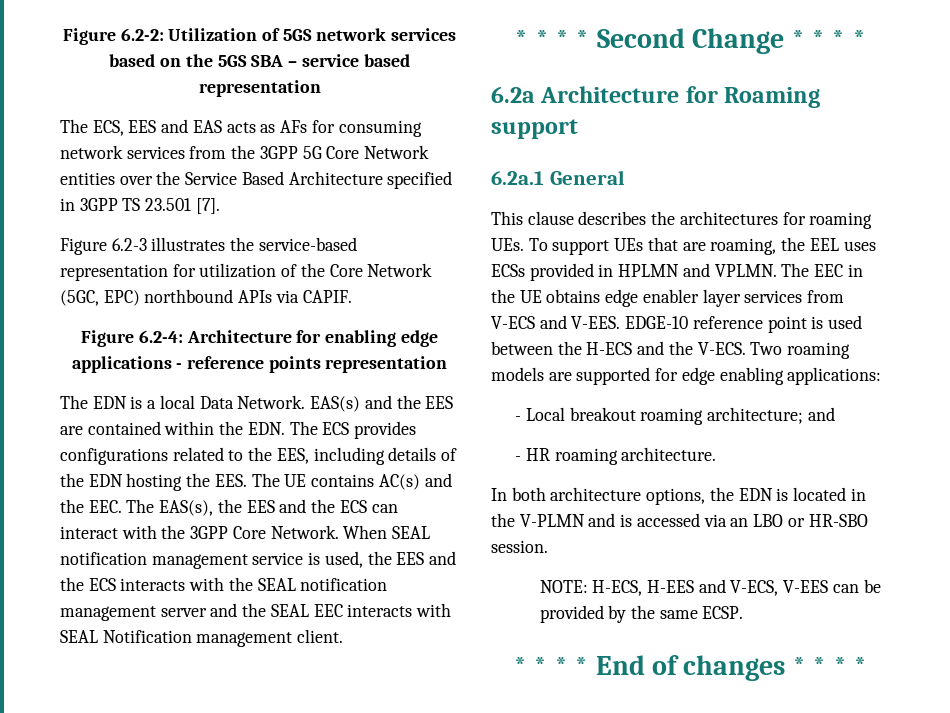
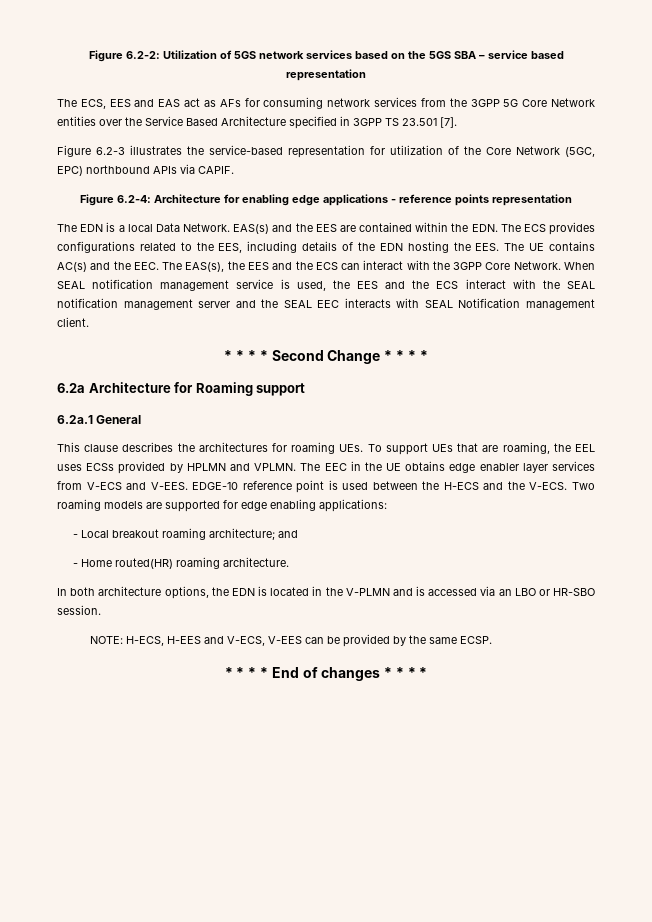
- The ECS, EES and EAS acts as AFs for consuming network services from the 3GPP 5G Core Network entities over the Service Based Architecture specified in 3GPP TS 23.501 [7].
+ The ECS, EES and EAS act as AFs for consuming network services from the 3GPP 5G Core Network entities over the Service Based Architecture specified in 3GPP TS 23.501 [7].
- When SEAL notification management service is used, the EES and the ECS interacts with the SEAL notification management server and the SEAL EEC interacts with SEAL Notification management client.
+ When SEAL notification management service is used, the EES and the ECS interact with the SEAL notification management server and the SEAL EEC interacts with SEAL Notification management client.
- This clause describes the architectures for roaming UEs. To support UEs that are roaming, the EEL uses ECSs provided in HPLMN and VPLMN.
+ This clause describes the architectures for roaming UEs. To support UEs that are roaming, the EEL uses ECSs provided by HPLMN and VPLMN.
- - HR roaming architecture.
+ - Home routed(HR) roaming architecture.

